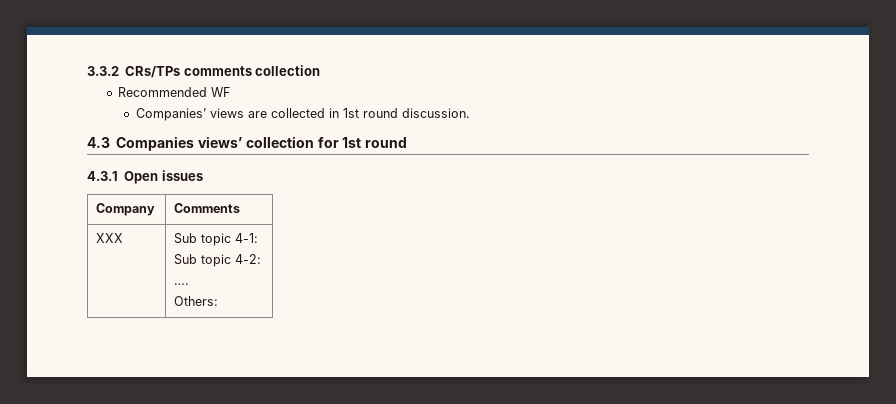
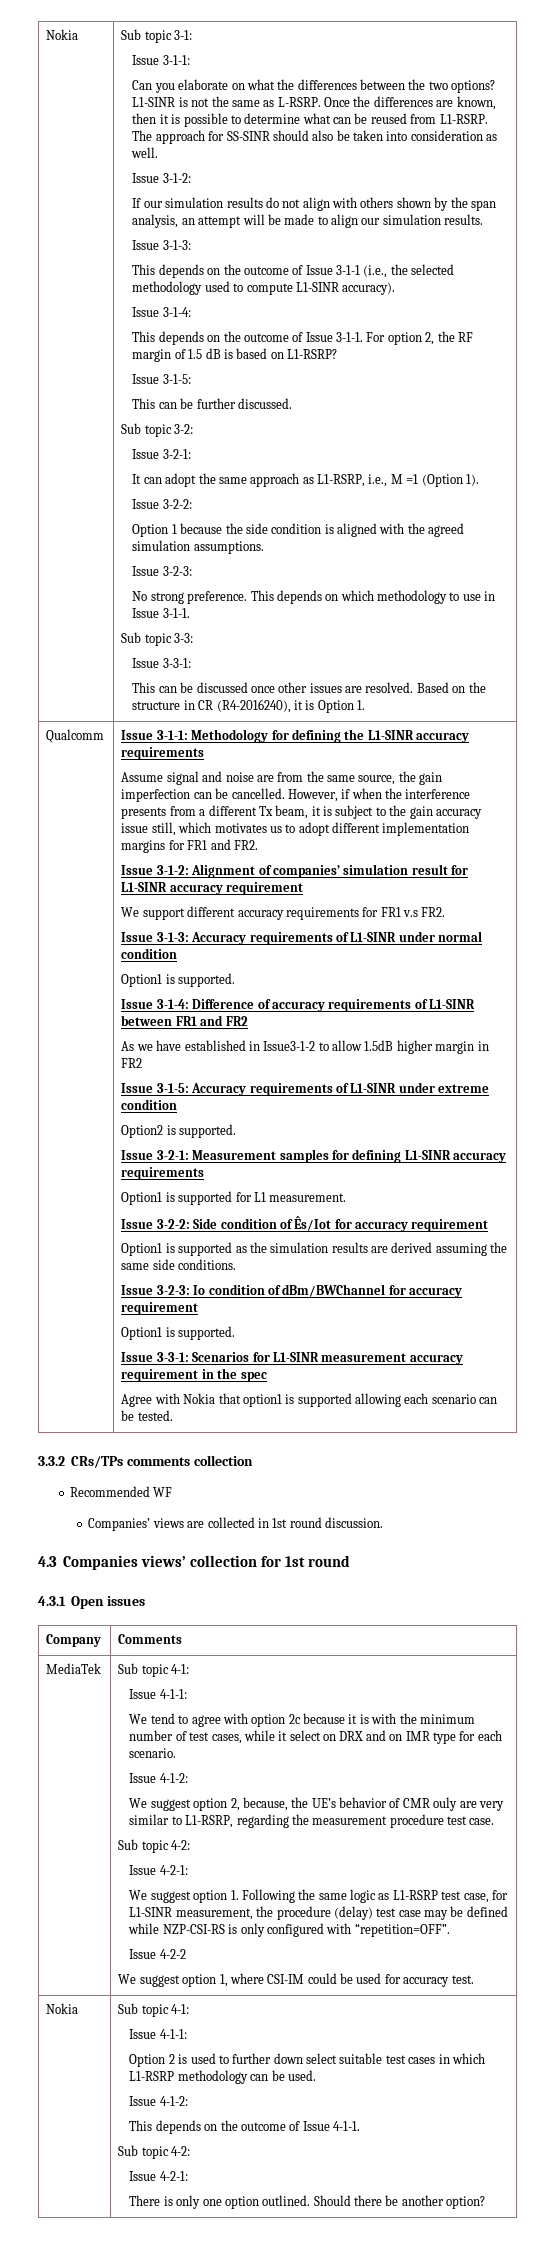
+ Nokia | Sub topic 3-1:
+ Issue 3-1-1:
+ Can you elaborate on what the differences between the two options? L1-SINR is not the same as L-RSRP. Once the differences are known, then it is possible to determine what can be reused from L1-RSRP. The approach for SS-SINR should also be taken into consideration as well.
+ Issue 3-1-2:
+ If our simulation results do not align with others shown by the span analysis, an attempt will be made to align our simulation results.
+ Issue 3-1-3:
+ This depends on the outcome of Issue 3-1-1 (i.e., the selected methodology used to compute L1-SINR accuracy).
+ Issue 3-1-4:
+ This depends on the outcome of Issue 3-1-1. For option 2, the RF margin of 1.5 dB is based on L1-RSRP?
+ Issue 3-1-5:
+ This can be further discussed.
+ Sub topic 3-2:
+ Issue 3-2-1:
+ It can adopt the same approach as L1-RSRP, i.e., M =1 (Option 1).
+ Issue 3-2-2:
+ Option 1 because the side condition is aligned with the agreed simulation assumptions.
+ Issue 3-2-3:
+ No strong preference. This depends on which methodology to use in Issue 3-1-1.
+ Sub topic 3-3:
+ Issue 3-3-1:
+ This can be discussed once other issues are resolved. Based on the structure in CR (R4-2016240), it is Option 1.
+ Qualcomm | Issue 3-1-1: Methodology for defining the L1-SINR accuracy requirements
+ Assume signal and noise are from the same source, the gain imperfection can be cancelled. However, if when the interference presents from a different Tx beam, it is subject to the gain accuracy issue still, which motivates us to adopt different implementation margins for FR1 and FR2.
+ Issue 3-1-2: Alignment of companies’ simulation result for L1-SINR accuracy requirement
+ We support different accuracy requirements for FR1 v.s FR2.
+ Issue 3-1-3: Accuracy requirements of L1-SINR under normal condition
+ Option1 is supported.
+ Issue 3-1-4: Difference of accuracy requirements of L1-SINR between FR1 and FR2
+ As we have established in Issue3-1-2 to allow 1.5dB higher margin in FR2
+ Issue 3-1-5: Accuracy requirements of L1-SINR under extreme condition
+ Option2 is supported.
+ Issue 3-2-1: Measurement samples for defining L1-SINR accuracy requirements
+ Option1 is supported for L1 measurement.
+ Issue 3-2-2: Side condition of Ês/Iot for accuracy requirement
+ Option1 is supported as the simulation results are derived assuming the same side conditions.
+ Issue 3-2-3: Io condition of dBm/BWChannel for accuracy requirement
+ Option1 is supported.
+ Issue 3-3-1: Scenarios for L1-SINR measurement accuracy requirement in the spec
+ Agree with Nokia that option1 is supported allowing each scenario can be tested.
- XXX | Sub topic 4-1:
+ MediaTek | Sub topic 4-1:
+ Issue 4-1-1:
+ We tend to agree with option 2c because it is with the minimum number of test cases, while it select on DRX and on IMR type for each scenario.
+ Issue 4-1-2:
+ We suggest option 2, because, the UE’s behavior of CMR ouly are very similar to L1-RSRP, regarding the measurement procedure test case.
  Sub topic 4-2:
- ….
- Others:
+ Issue 4-2-1:
+ We suggest option 1. Following the same logic as L1-RSRP test case, for L1-SINR measurement, the procedure (delay) test case may be defined while NZP-CSI-RS is only configured with “repetition=OFF”.
+ Issue 4-2-2
+ We suggest option 1, where CSI-IM could be used for accuracy test.
+ Nokia | Sub topic 4-1:
+ Issue 4-1-1:
+ Option 2 is used to further down select suitable test cases in which L1-RSRP methodology can be used.
+ Issue 4-1-2:
+ This depends on the outcome of Issue 4-1-1.
+ Sub topic 4-2:
+ Issue 4-2-1:
+ There is only one option outlined. Should there be another option?

